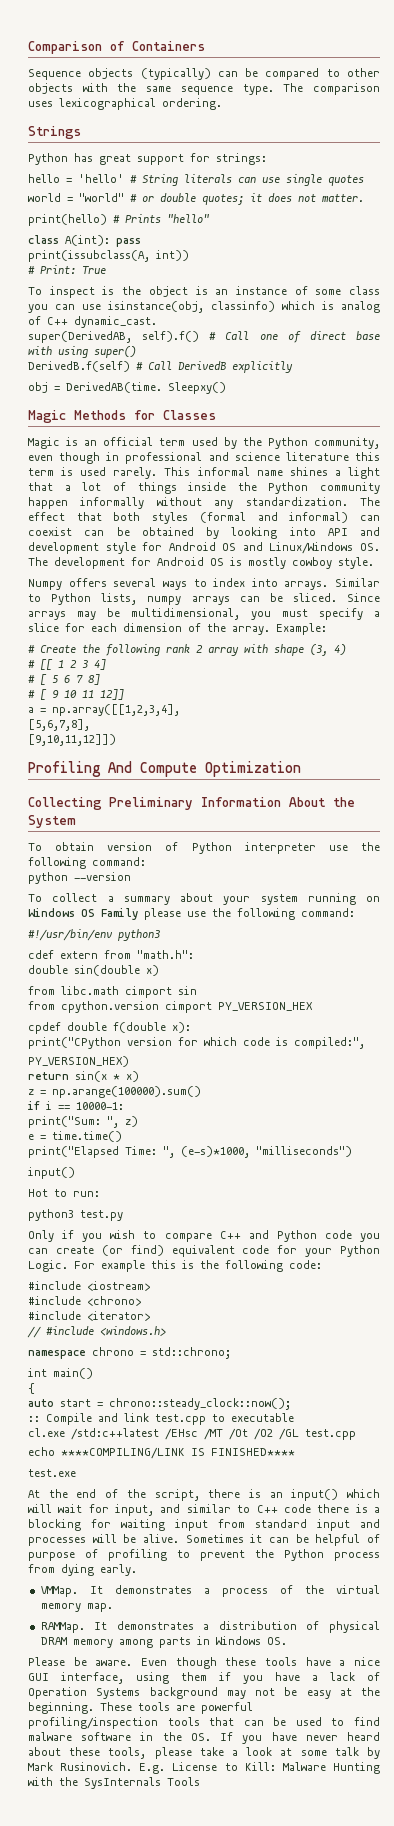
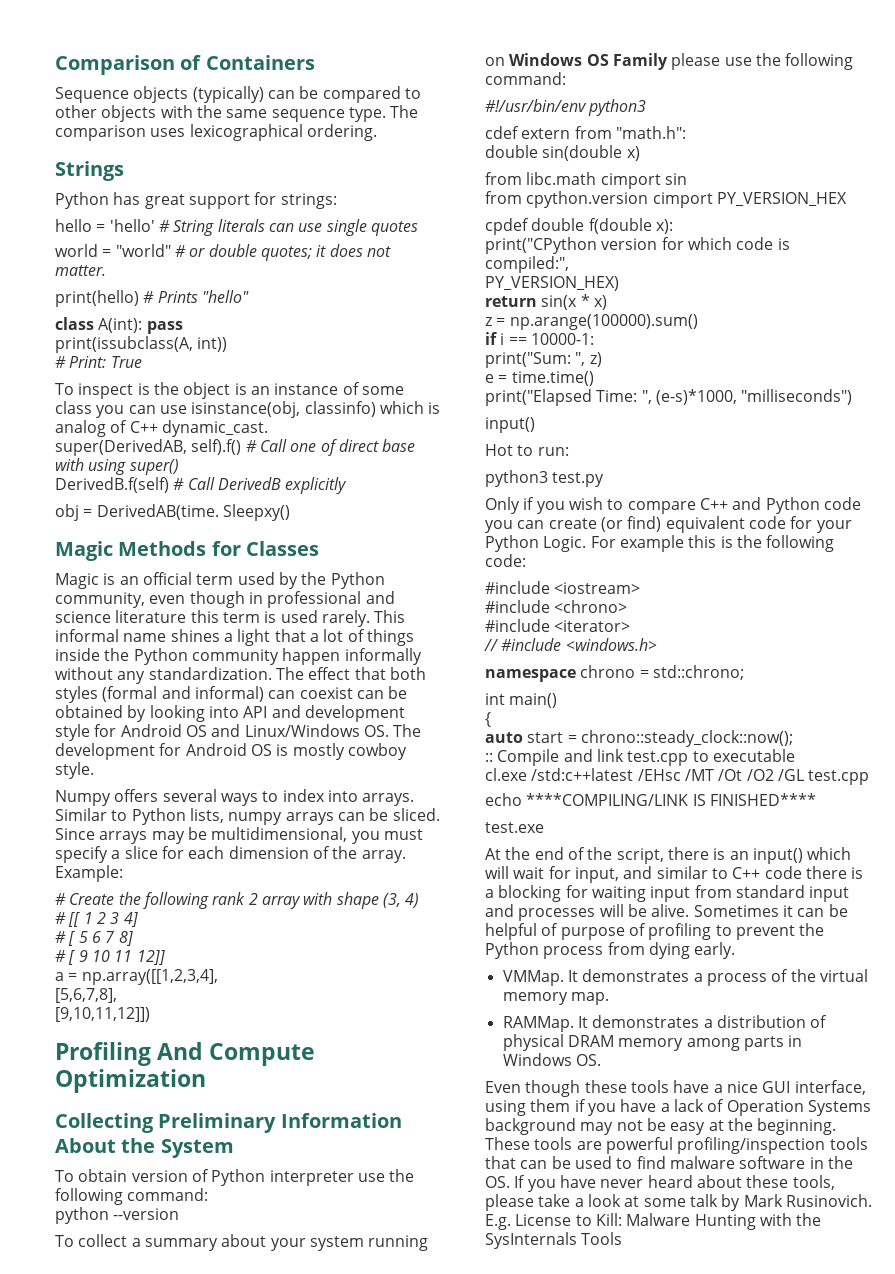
- Please be aware.

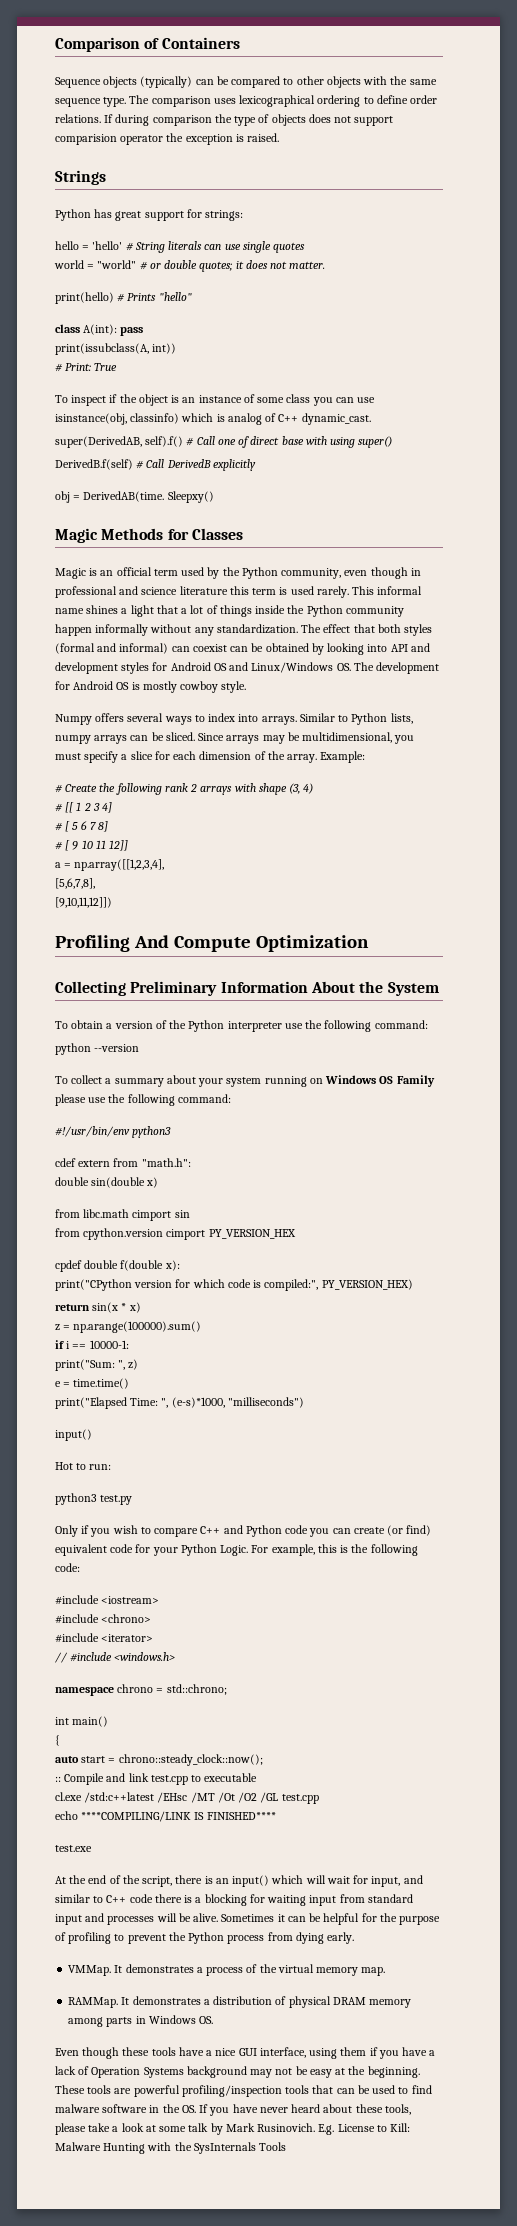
- The comparison uses lexicographical ordering.
+ The comparison uses lexicographical ordering to define order relations. If during comparison the type of objects does not support comparision operator the exception is raised.
- To inspect is the object is an instance of some class you can use isinstance(obj, classinfo) which is analog of C++ dynamic_cast.
+ To inspect if the object is an instance of some class you can use isinstance(obj, classinfo) which is analog of C++ dynamic_cast.
- The effect that both styles (formal and informal) can coexist can be obtained by looking into API and development style for Android OS and Linux/Windows OS. The development for Android OS is mostly cowboy style.
+ The effect that both styles (formal and informal) can coexist can be obtained by looking into API and development styles for Android OS and Linux/Windows OS. The development for Android OS is mostly cowboy style.
- # Create the following rank 2 array with shape (3, 4)
+ # Create the following rank 2 arrays with shape (3, 4)
- To obtain version of Python interpreter use the following command:
+ To obtain a version of the Python interpreter use the following command:
- print("CPython version for which code is compiled:",
- PY_VERSION_HEX)
+ print("CPython version for which code is compiled:", PY_VERSION_HEX)
- For example this is the following code:
+ For example, this is the following code:
- Sometimes it can be helpful of purpose of profiling to prevent the Python process from dying early.
+ Sometimes it can be helpful for the purpose of profiling to prevent the Python process from dying early.

